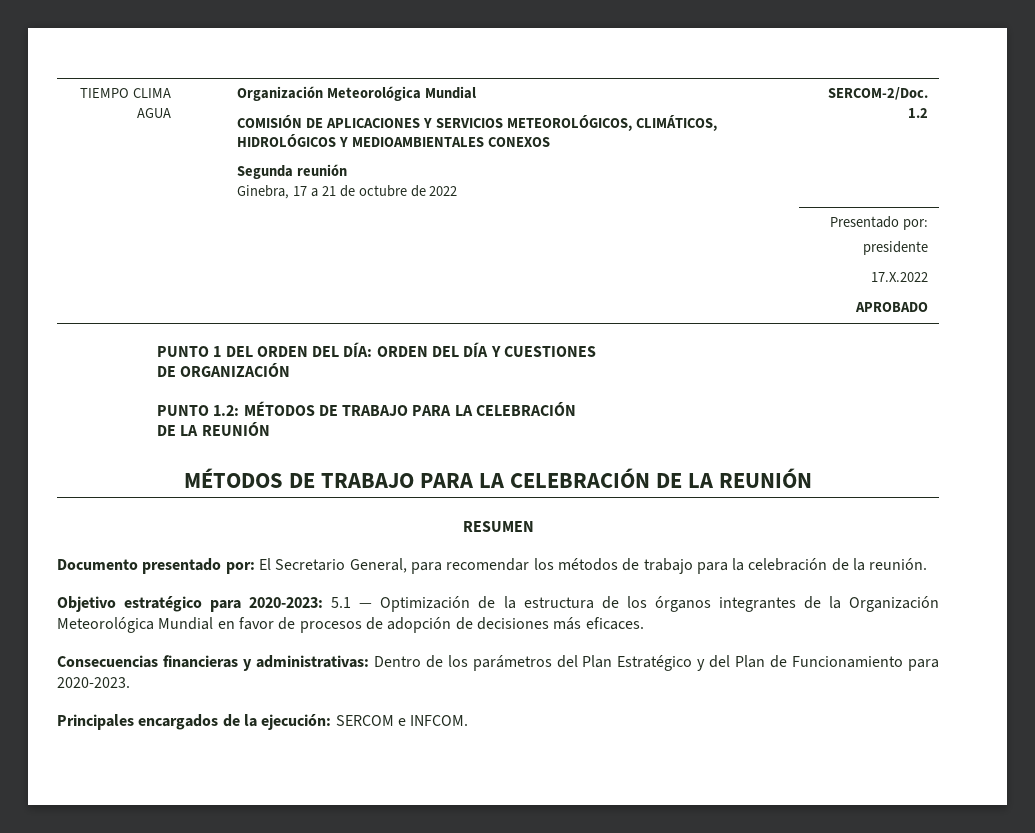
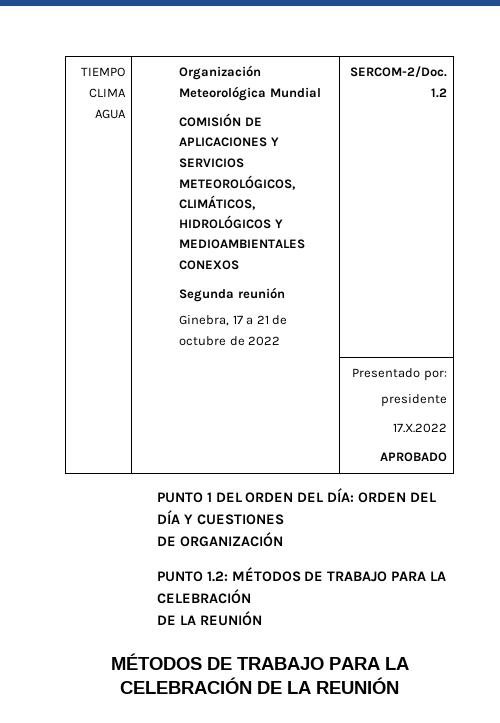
- RESUMEN
- Documento presentado por: El Secretario General, para recomendar los métodos de trabajo para la celebración de la reunión.
- Objetivo estratégico para 2020-2023: 5.1 — Optimización de la estructura de los órganos integrantes de la Organización Meteorológica Mundial en favor de procesos de adopción de decisiones más eficaces.
- Consecuencias financieras y administrativas: Dentro de los parámetros del Plan Estratégico y del Plan de Funcionamiento para 2020-2023.
- Principales encargados de la ejecución: SERCOM e INFCOM.

